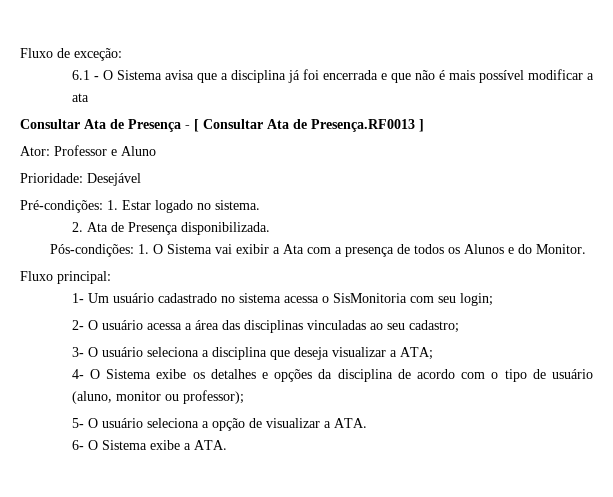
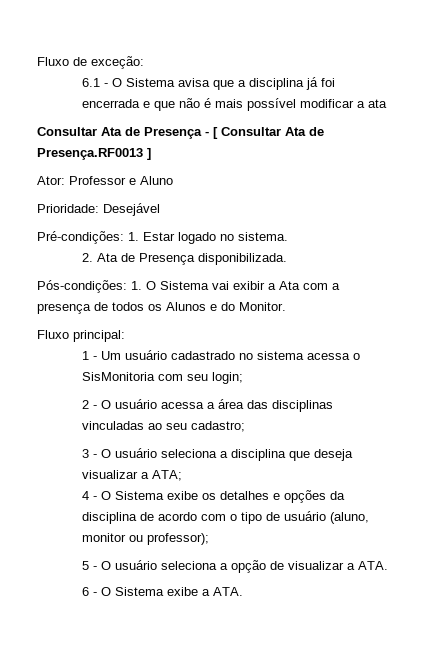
- 1- Um usuário cadastrado no sistema acessa o SisMonitoria com seu login;
+ 1 - Um usuário cadastrado no sistema acessa o SisMonitoria com seu login;
- 2- O usuário acessa a área das disciplinas vinculadas ao seu cadastro;
+ 2 - O usuário acessa a área das disciplinas vinculadas ao seu cadastro;
- 3- O usuário seleciona a disciplina que deseja visualizar a ATA;
+ 3 - O usuário seleciona a disciplina que deseja visualizar a ATA;
- 4- O Sistema exibe os detalhes e opções da disciplina de acordo com o tipo de usuário (aluno, monitor ou professor);
+ 4 - O Sistema exibe os detalhes e opções da disciplina de acordo com o tipo de usuário (aluno, monitor ou professor);
- 5- O usuário seleciona a opção de visualizar a ATA.
+ 5 - O usuário seleciona a opção de visualizar a ATA.
- 6- O Sistema exibe a ATA.
+ 6 - O Sistema exibe a ATA.

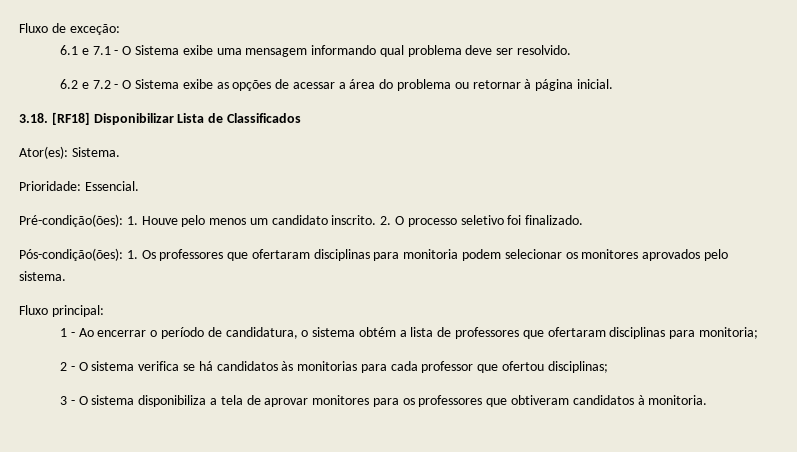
- 6.1 - O Sistema avisa que a disciplina já foi encerrada e que não é mais possível modificar a ata
- Consultar Ata de Presença - [ Consultar Ata de Presença.RF0013 ]
- Ator: Professor e Aluno
- Prioridade: Desejável
- Pré-condições: 1. Estar logado no sistema.
- 2. Ata de Presença disponibilizada.
- Pós-condições: 1. O Sistema vai exibir a Ata com a presença de todos os Alunos e do Monitor.
+ 6.1 e 7.1 - O Sistema exibe uma mensagem informando qual problema deve ser resolvido.
+ 6.2 e 7.2 - O Sistema exibe as opções de acessar a área do problema ou retornar à página inicial.
+ 3.18. [RF18] Disponibilizar Lista de Classificados
+ Ator(es): Sistema.
+ Prioridade: Essencial.
+ Pré-condição(ões): 1. Houve pelo menos um candidato inscrito. 2. O processo seletivo foi finalizado.
+ Pós-condição(ões): 1. Os professores que ofertaram disciplinas para monitoria podem selecionar os monitores aprovados pelo sistema.
  Fluxo principal:
- 1 - Um usuário cadastrado no sistema acessa o SisMonitoria com seu login;
- 2 - O usuário acessa a área das disciplinas vinculadas ao seu cadastro;
- 3 - O usuário seleciona a disciplina que deseja visualizar a ATA;
- 4 - O Sistema exibe os detalhes e opções da disciplina de acordo com o tipo de usuário (aluno, monitor ou professor);
- 5 - O usuário seleciona a opção de visualizar a ATA.
- 6 - O Sistema exibe a ATA.
+ 1 - Ao encerrar o período de candidatura, o sistema obtém a lista de professores que ofertaram disciplinas para monitoria;
+ 2 - O sistema verifica se há candidatos às monitorias para cada professor que ofertou disciplinas;
+ 3 - O sistema disponibiliza a tela de aprovar monitores para os professores que obtiveram candidatos à monitoria.

